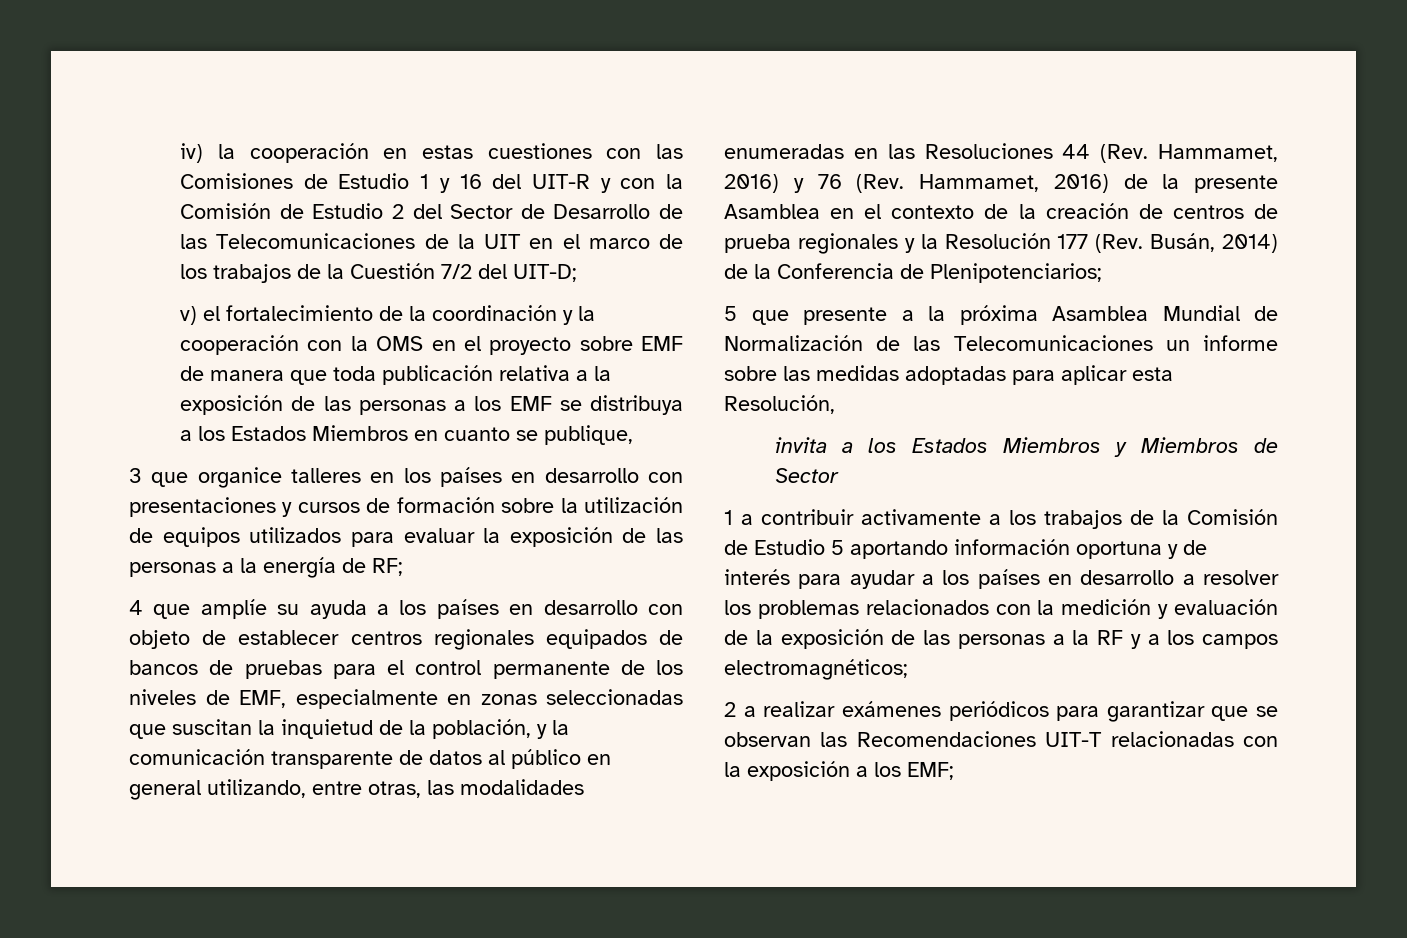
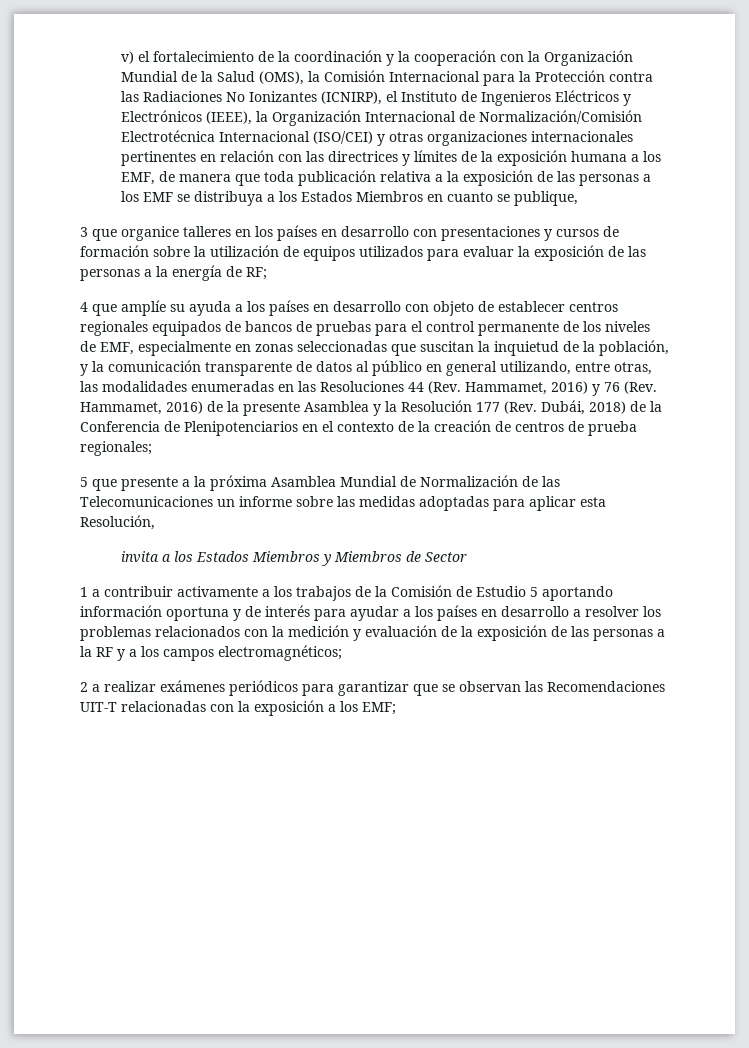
- iv) la cooperación en estas cuestiones con las Comisiones de Estudio 1 y 16 del UIT-R y con la Comisión de Estudio 2 del Sector de Desarrollo de las Telecomunicaciones de la UIT en el marco de los trabajos de la Cuestión 7/2 del UIT-D;
- v) el fortalecimiento de la coordinación y la cooperación con la OMS en el proyecto sobre EMF de manera que toda publicación relativa a la exposición de las personas a los EMF se distribuya a los Estados Miembros en cuanto se publique,
+ v) el fortalecimiento de la coordinación y la cooperación con la Organización Mundial de la Salud (OMS), la Comisión Internacional para la Protección contra las Radiaciones No Ionizantes (ICNIRP), el Instituto de Ingenieros Eléctricos y Electrónicos (IEEE), la Organización Internacional de Normalización/Comisión Electrotécnica Internacional (ISO/CEI) y otras organizaciones internacionales pertinentes en relación con las directrices y límites de la exposición humana a los EMF, de manera que toda publicación relativa a la exposición de las personas a los EMF se distribuya a los Estados Miembros en cuanto se publique,
- 4 que amplíe su ayuda a los países en desarrollo con objeto de establecer centros regionales equipados de bancos de pruebas para el control permanente de los niveles de EMF, especialmente en zonas seleccionadas que suscitan la inquietud de la población, y la comunicación transparente de datos al público en general utilizando, entre otras, las modalidades enumeradas en las Resoluciones 44 (Rev. Hammamet, 2016) y 76 (Rev. Hammamet, 2016) de la presente Asamblea en el contexto de la creación de centros de prueba regionales y la Resolución 177 (Rev. Busán, 2014) de la Conferencia de Plenipotenciarios;
+ 4 que amplíe su ayuda a los países en desarrollo con objeto de establecer centros regionales equipados de bancos de pruebas para el control permanente de los niveles de EMF, especialmente en zonas seleccionadas que suscitan la inquietud de la población, y la comunicación transparente de datos al público en general utilizando, entre otras, las modalidades enumeradas en las Resoluciones 44 (Rev. Hammamet, 2016) y 76 (Rev. Hammamet, 2016) de la presente Asamblea y la Resolución 177 (Rev. Dubái, 2018) de la Conferencia de Plenipotenciarios en el contexto de la creación de centros de prueba regionales;

